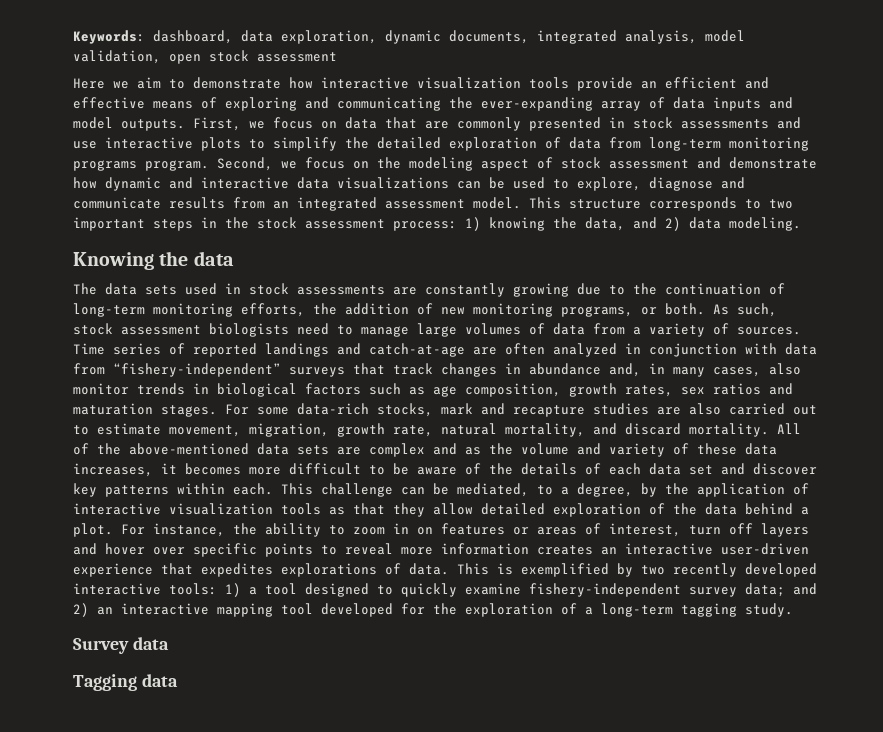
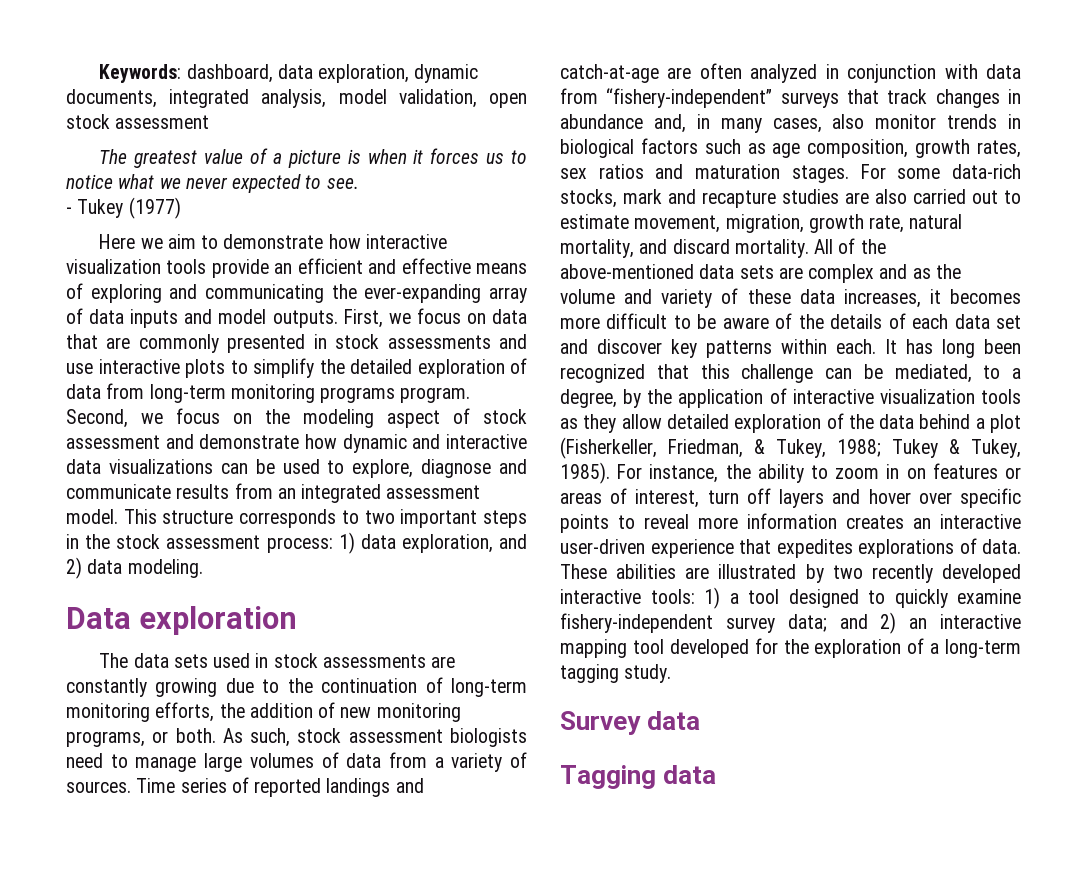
+ The greatest value of a picture is when it forces us to notice what we never expected to see.
+ - Tukey (1977)
- This structure corresponds to two important steps in the stock assessment process: 1) knowing the data, and 2) data modeling.
+ This structure corresponds to two important steps in the stock assessment process: 1) data exploration, and 2) data modeling.
- Knowing the data
+ Data exploration
- This challenge can be mediated, to a degree, by the application of interactive visualization tools as that they allow detailed exploration of the data behind a plot.
+ It has long been recognized that this challenge can be mediated, to a degree, by the application of interactive visualization tools as they allow detailed exploration of the data behind a plot (Fisherkeller, Friedman, & Tukey, 1988; Tukey & Tukey, 1985).
- This is exemplified by two recently developed interactive tools: 1) a tool designed to quickly examine fishery-independent survey data; and 2) an interactive mapping tool developed for the exploration of a long-term tagging study.
+ These abilities are illustrated by two recently developed interactive tools: 1) a tool designed to quickly examine fishery-independent survey data; and 2) an interactive mapping tool developed for the exploration of a long-term tagging study.

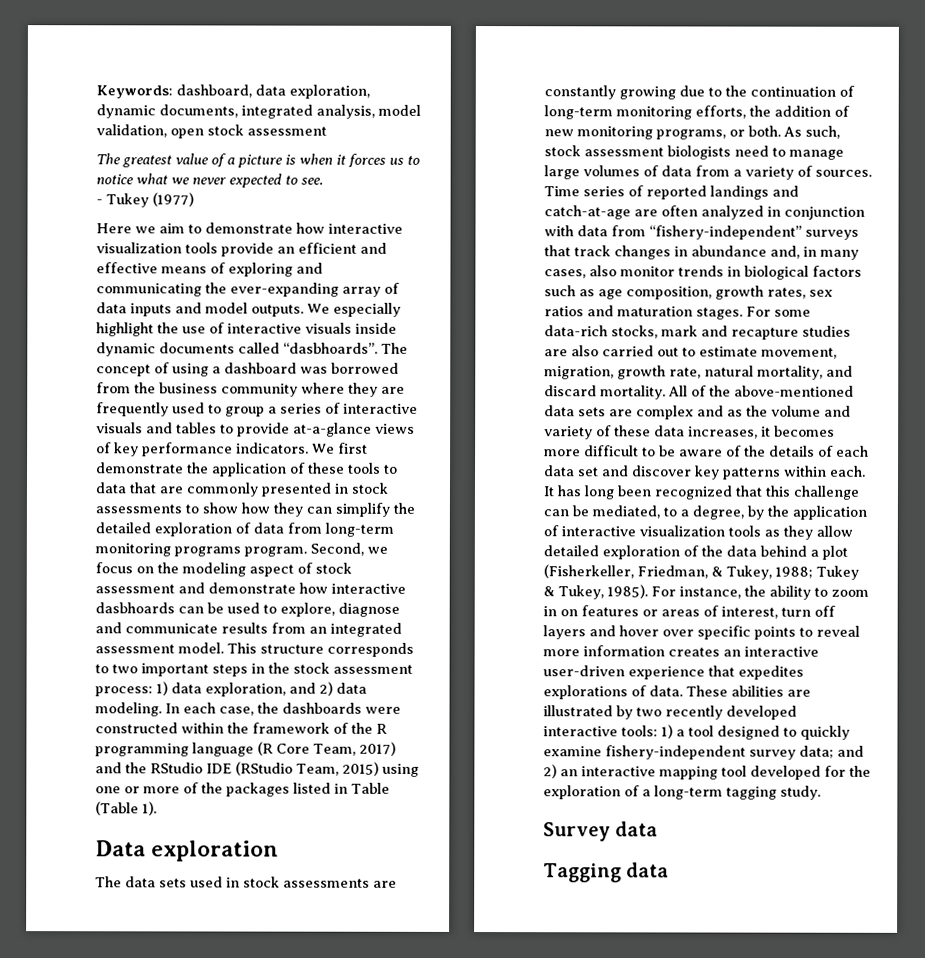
- First, we focus on data that are commonly presented in stock assessments and use interactive plots to simplify the detailed exploration of data from long-term monitoring programs program.
+ We especially highlight the use of interactive visuals inside dynamic documents called “dasbhoards”. The concept of using a dashboard was borrowed from the business community where they are frequently used to group a series of interactive visuals and tables to provide at-a-glance views of key performance indicators. We first demonstrate the application of these tools to data that are commonly presented in stock assessments to show how they can simplify the detailed exploration of data from long-term monitoring programs program.
- Second, we focus on the modeling aspect of stock assessment and demonstrate how dynamic and interactive data visualizations can be used to explore, diagnose and communicate results from an integrated assessment model.
+ Second, we focus on the modeling aspect of stock assessment and demonstrate how interactive dasbhoards can be used to explore, diagnose and communicate results from an integrated assessment model.
+ In each case, the dashboards were constructed within the framework of the R programming language (R Core Team, 2017) and the RStudio IDE (RStudio Team, 2015) using one or more of the packages listed in Table (Table 1).

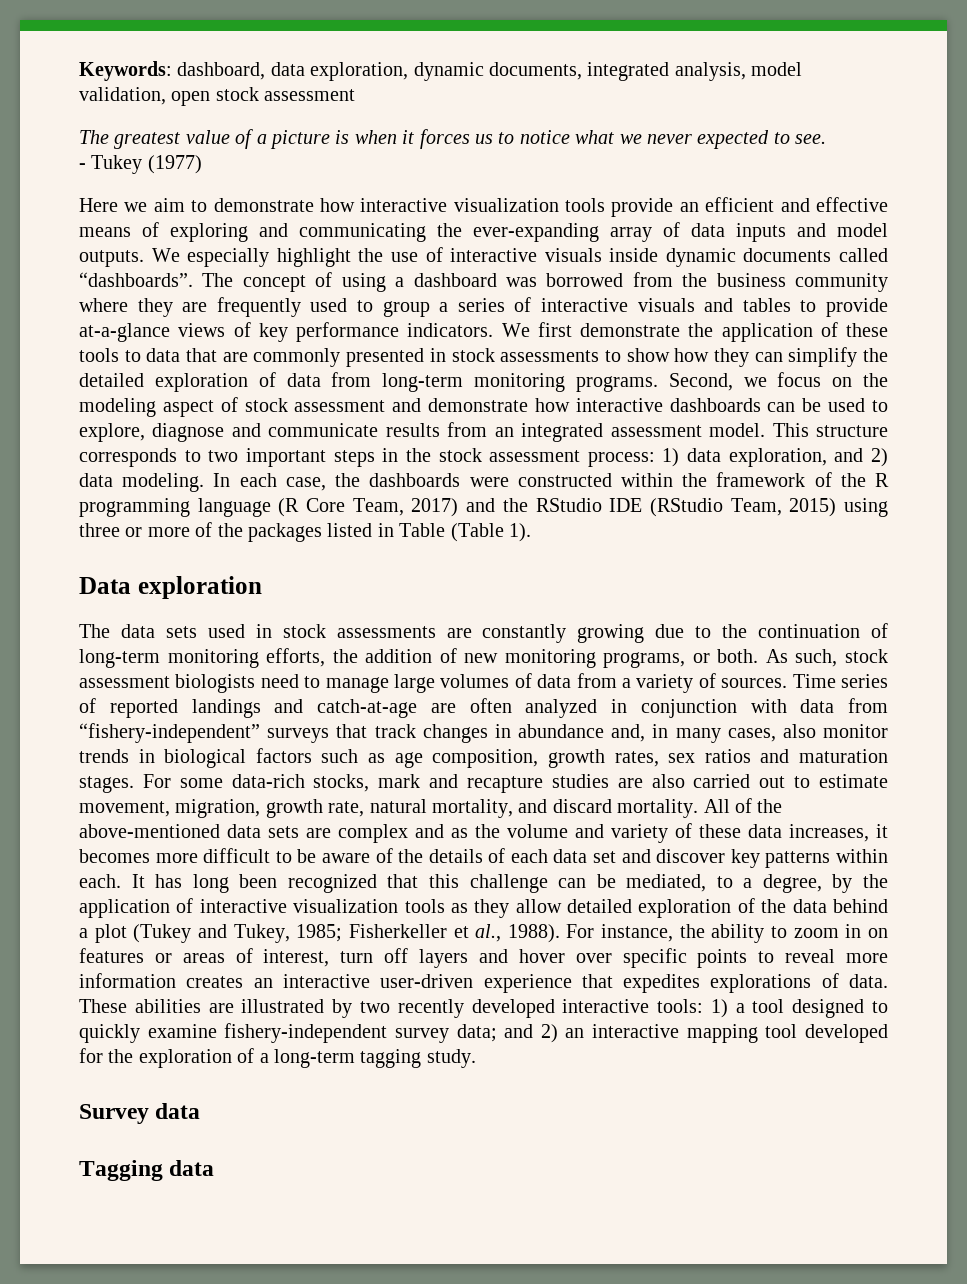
- We especially highlight the use of interactive visuals inside dynamic documents called “dasbhoards”.
+ We especially highlight the use of interactive visuals inside dynamic documents called “dashboards”.
- We first demonstrate the application of these tools to data that are commonly presented in stock assessments to show how they can simplify the detailed exploration of data from long-term monitoring programs program.
+ We first demonstrate the application of these tools to data that are commonly presented in stock assessments to show how they can simplify the detailed exploration of data from long-term monitoring programs.
- Second, we focus on the modeling aspect of stock assessment and demonstrate how interactive dasbhoards can be used to explore, diagnose and communicate results from an integrated assessment model.
+ Second, we focus on the modeling aspect of stock assessment and demonstrate how interactive dashboards can be used to explore, diagnose and communicate results from an integrated assessment model.
- In each case, the dashboards were constructed within the framework of the R programming language (R Core Team, 2017) and the RStudio IDE (RStudio Team, 2015) using one or more of the packages listed in Table (Table 1).
+ In each case, the dashboards were constructed within the framework of the R programming language (R Core Team, 2017) and the RStudio IDE (RStudio Team, 2015) using three or more of the packages listed in Table (Table 1).
- It has long been recognized that this challenge can be mediated, to a degree, by the application of interactive visualization tools as they allow detailed exploration of the data behind a plot (Fisherkeller, Friedman, & Tukey, 1988; Tukey & Tukey, 1985).
+ It has long been recognized that this challenge can be mediated, to a degree, by the application of interactive visualization tools as they allow detailed exploration of the data behind a plot (Tukey and Tukey, 1985; Fisherkeller et al., 1988).

